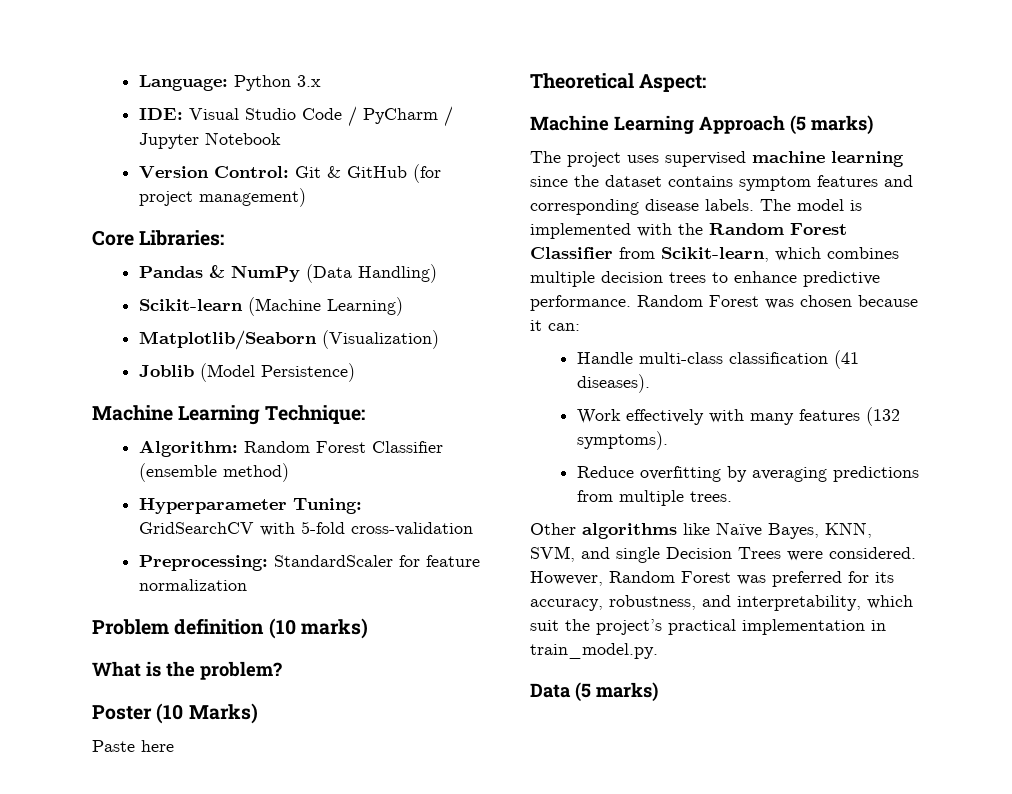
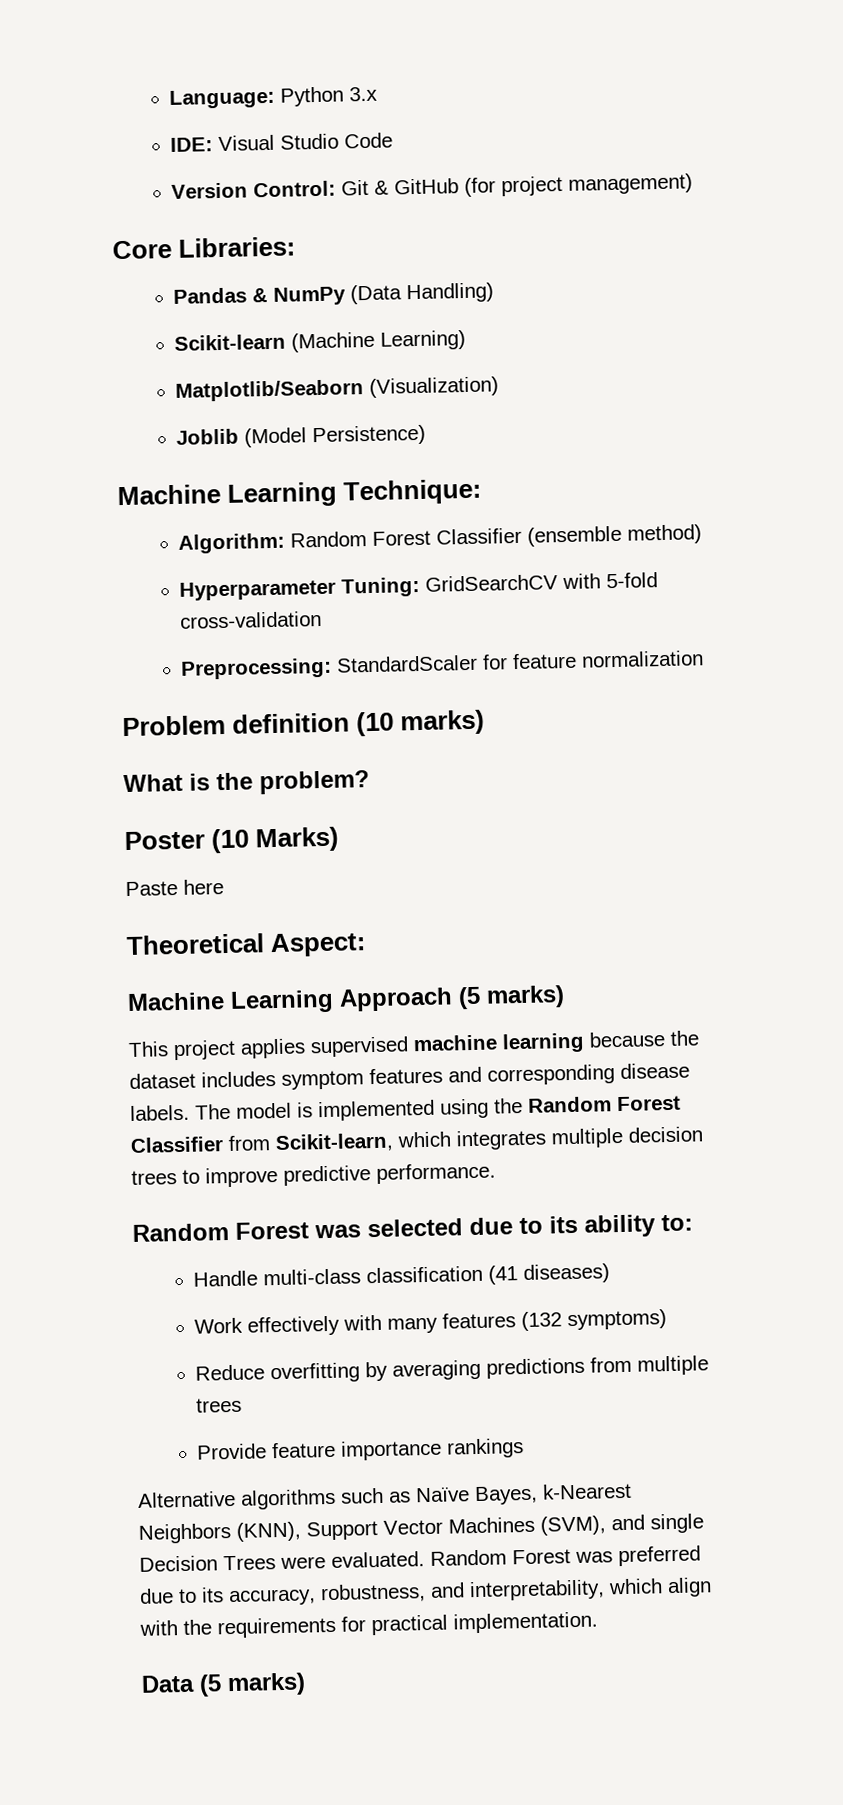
- IDE: Visual Studio Code / PyCharm / Jupyter Notebook
+ IDE: Visual Studio Code
- The project uses supervised machine learning since the dataset contains symptom features and corresponding disease labels.
+ This project applies supervised machine learning because the dataset includes symptom features and corresponding disease labels.
- The model is implemented with the Random Forest Classifier from Scikit-learn, which combines multiple decision trees to enhance predictive performance. Random Forest was chosen because it can:
+ The model is implemented using the Random Forest Classifier from Scikit-learn, which integrates multiple decision trees to improve predictive performance.
+ Random Forest was selected due to its ability to:
- Handle multi-class classification (41 diseases).
+ Handle multi-class classification (41 diseases)
- Work effectively with many features (132 symptoms).
+ Work effectively with many features (132 symptoms)
- Reduce overfitting by averaging predictions from multiple trees.
- Other algorithms like Naïve Bayes, KNN, SVM, and single Decision Trees were considered. However, Random Forest was preferred for its accuracy, robustness, and interpretability, which suit the project’s practical implementation in train_model.py.
+ Reduce overfitting by averaging predictions from multiple trees
+ Provide feature importance rankings
+ Alternative algorithms such as Naïve Bayes, k-Nearest Neighbors (KNN), Support Vector Machines (SVM), and single Decision Trees were evaluated. Random Forest was preferred due to its accuracy, robustness, and interpretability, which align with the requirements for practical implementation.

